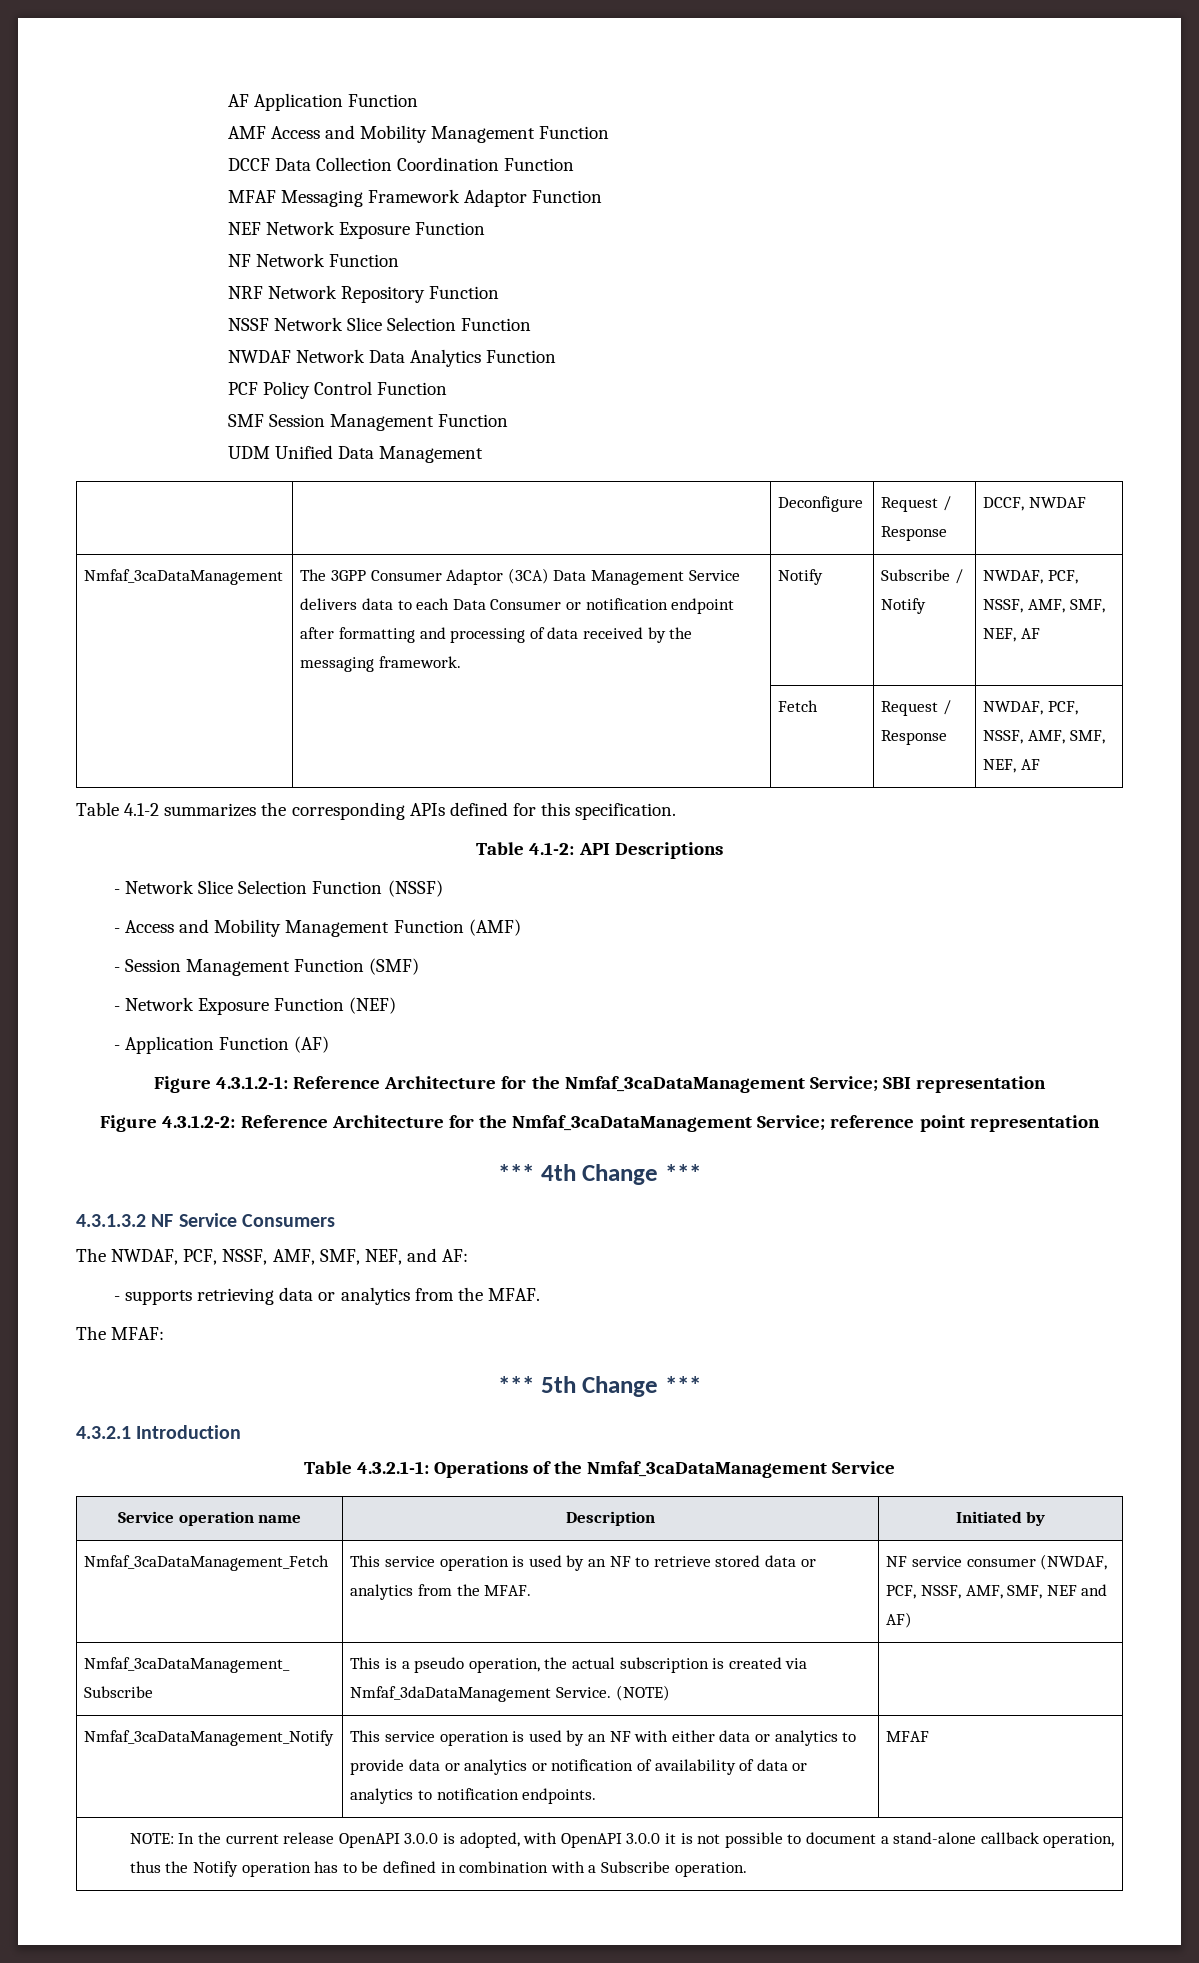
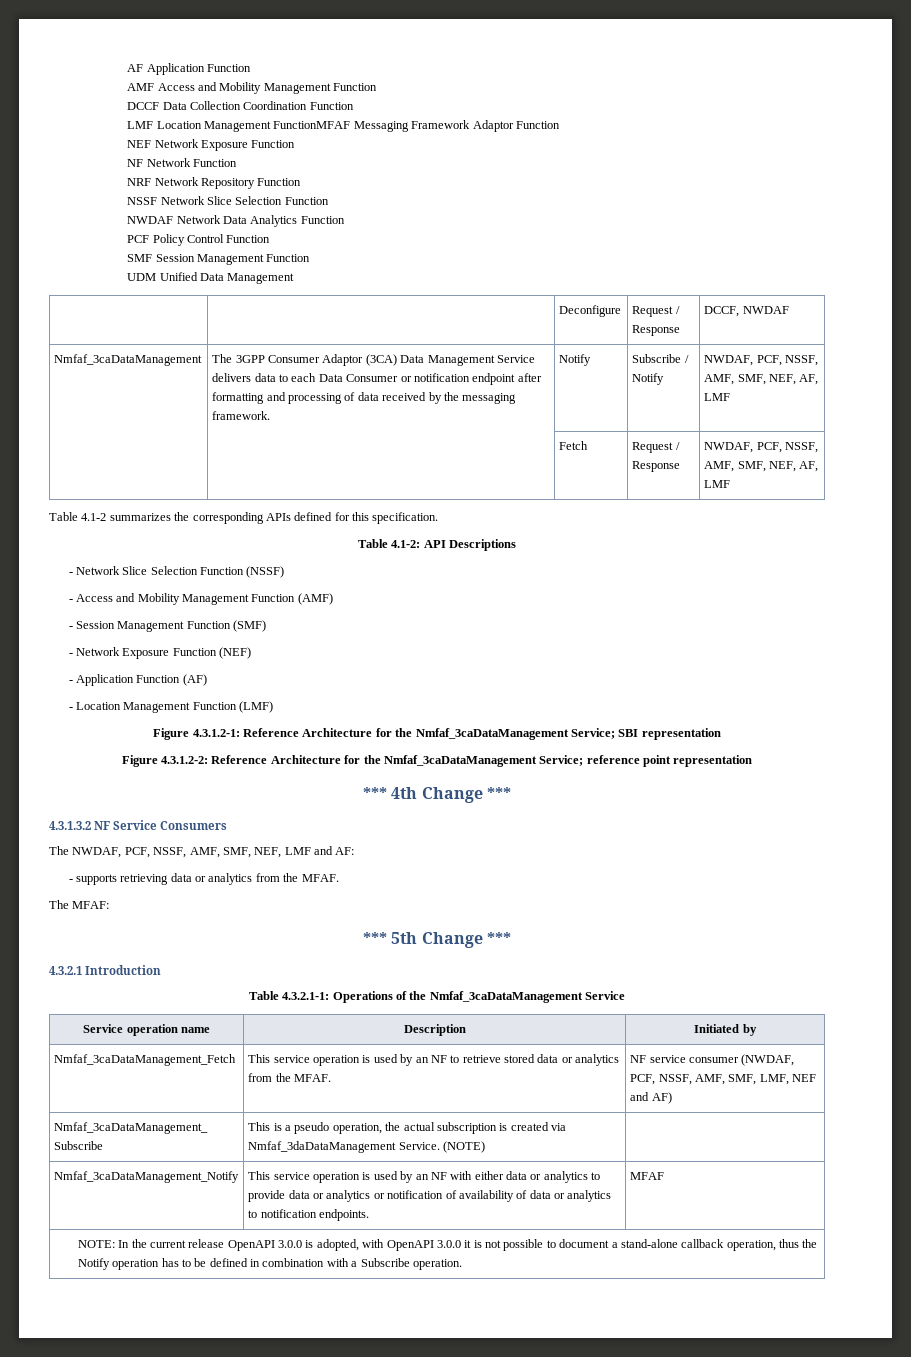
- MFAF Messaging Framework Adaptor Function
+ LMF Location Management FunctionMFAF Messaging Framework Adaptor Function
- Subscribe / Notify | NWDAF, PCF, NSSF, AMF, SMF, NEF, AF
+ Subscribe / Notify | NWDAF, PCF, NSSF, AMF, SMF, NEF, AF, LMF
- | | Fetch | Request / Response | NWDAF, PCF, NSSF, AMF, SMF, NEF, AF
+ | | Fetch | Request / Response | NWDAF, PCF, NSSF, AMF, SMF, NEF, AF, LMF
+ - Location Management Function (LMF)
- The NWDAF, PCF, NSSF, AMF, SMF, NEF, and AF:
+ The NWDAF, PCF, NSSF, AMF, SMF, NEF, LMF and AF:
- Nmfaf_3caDataManagement_Fetch | This service operation is used by an NF to retrieve stored data or analytics from the MFAF. | NF service consumer (NWDAF, PCF, NSSF, AMF, SMF, NEF and AF)
+ Nmfaf_3caDataManagement_Fetch | This service operation is used by an NF to retrieve stored data or analytics from the MFAF. | NF service consumer (NWDAF, PCF, NSSF, AMF, SMF, LMF, NEF and AF)

